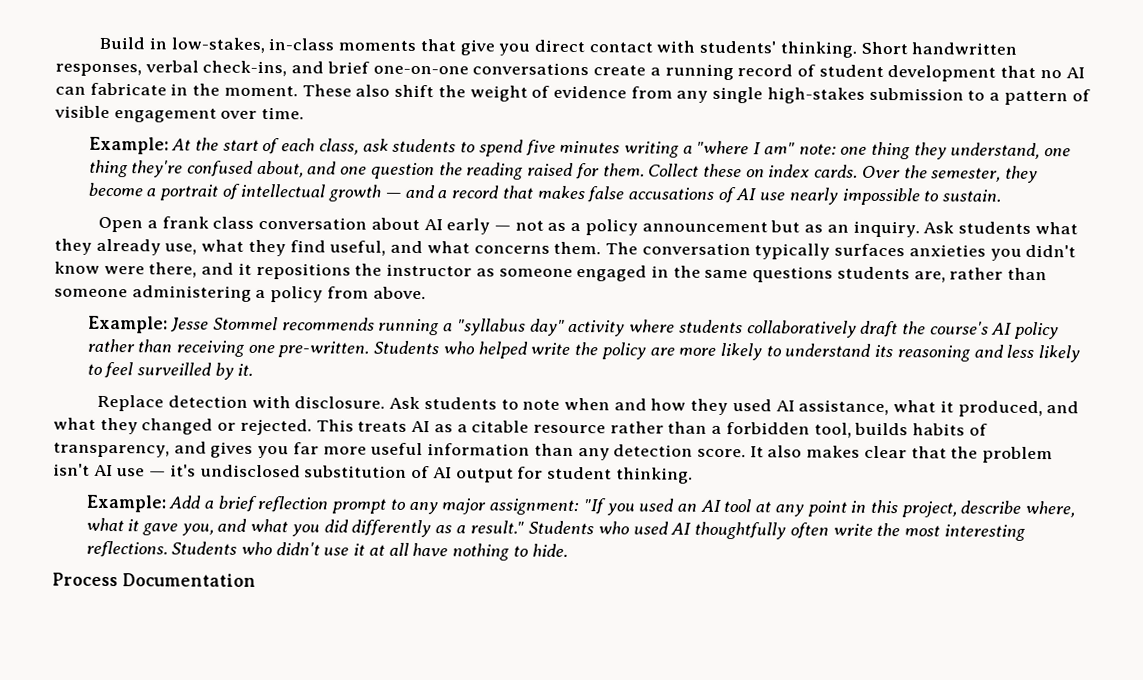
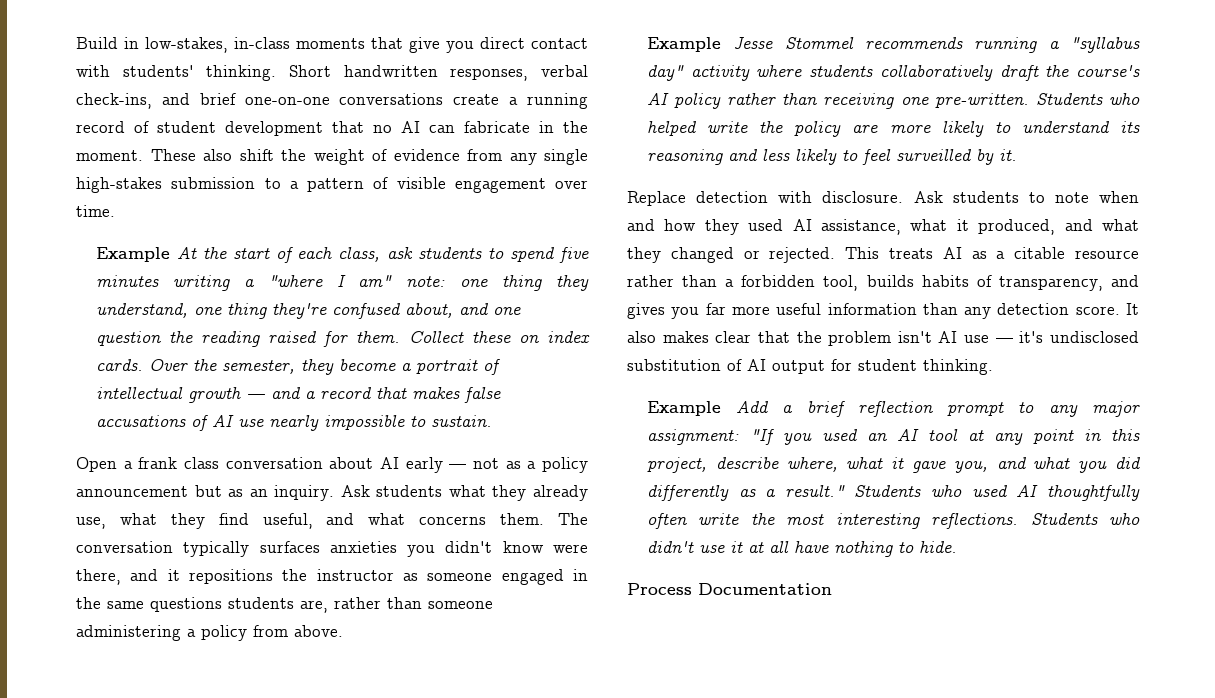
- Example: At the start of each class, ask students to spend five minutes writing a "where I am" note: one thing they understand, one thing they're confused about, and one question the reading raised for them.
+ Example At the start of each class, ask students to spend five minutes writing a "where I am" note: one thing they understand, one thing they're confused about, and one question the reading raised for them.
- Example: Jesse Stommel recommends running a "syllabus day" activity where students collaboratively draft the course's AI policy rather than receiving one pre-written.
+ Example Jesse Stommel recommends running a "syllabus day" activity where students collaboratively draft the course's AI policy rather than receiving one pre-written.
- Example: Add a brief reflection prompt to any major assignment: "If you used an AI tool at any point in this project, describe where, what it gave you, and what you did differently as a result."
+ Example Add a brief reflection prompt to any major assignment: "If you used an AI tool at any point in this project, describe where, what it gave you, and what you did differently as a result."

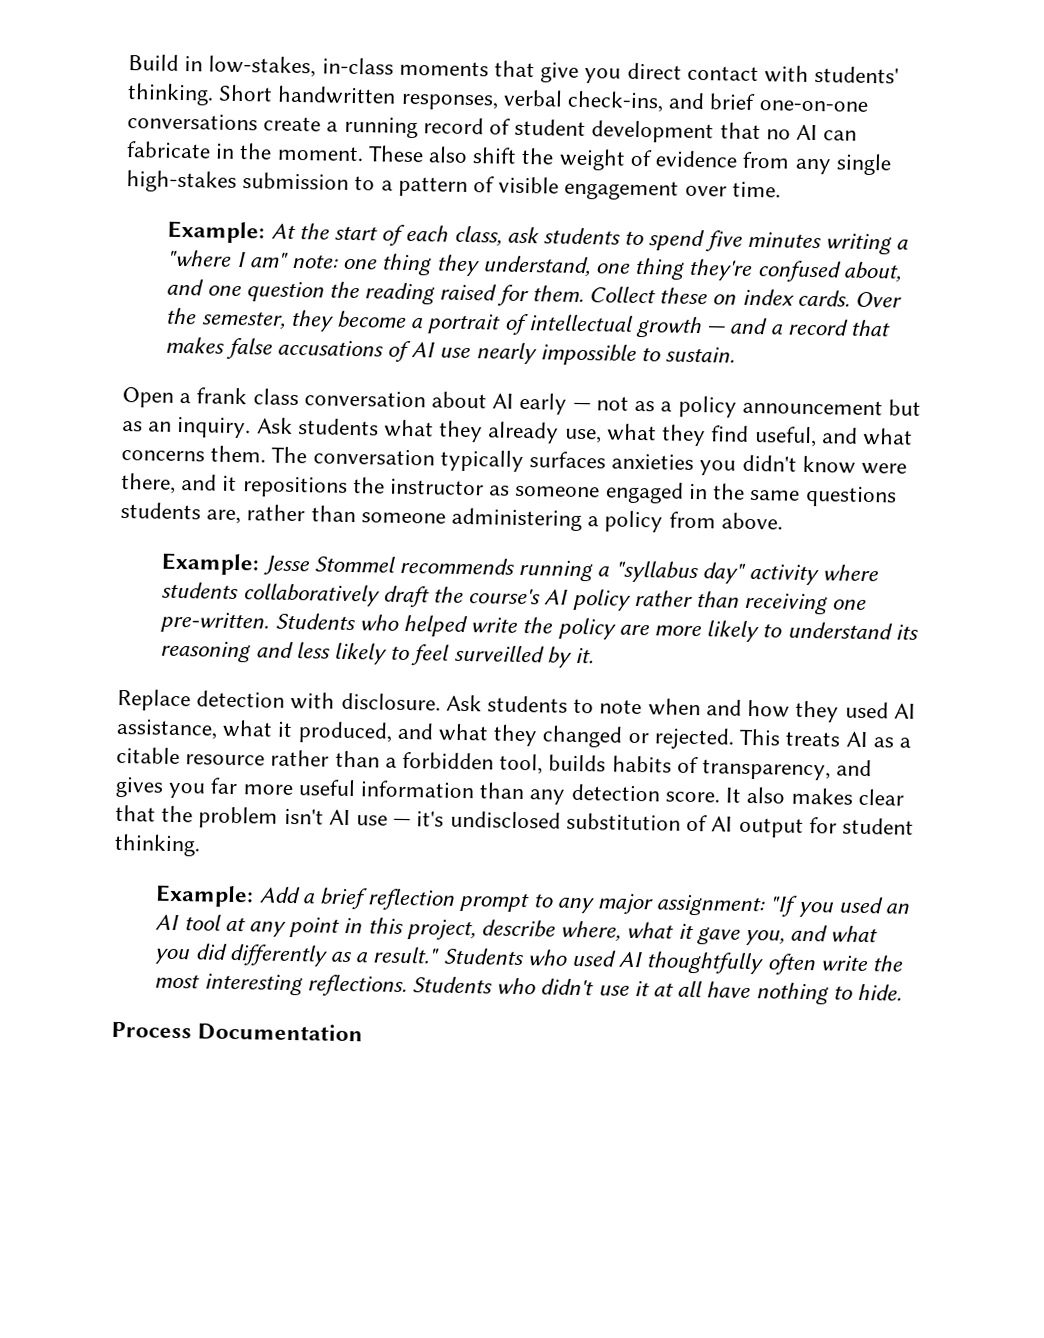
- Example At the start of each class, ask students to spend five minutes writing a "where I am" note: one thing they understand, one thing they're confused about, and one question the reading raised for them.
+ Example: At the start of each class, ask students to spend five minutes writing a "where I am" note: one thing they understand, one thing they're confused about, and one question the reading raised for them.
- Example Jesse Stommel recommends running a "syllabus day" activity where students collaboratively draft the course's AI policy rather than receiving one pre-written.
+ Example: Jesse Stommel recommends running a "syllabus day" activity where students collaboratively draft the course's AI policy rather than receiving one pre-written.
- Example Add a brief reflection prompt to any major assignment: "If you used an AI tool at any point in this project, describe where, what it gave you, and what you did differently as a result."
+ Example: Add a brief reflection prompt to any major assignment: "If you used an AI tool at any point in this project, describe where, what it gave you, and what you did differently as a result."

